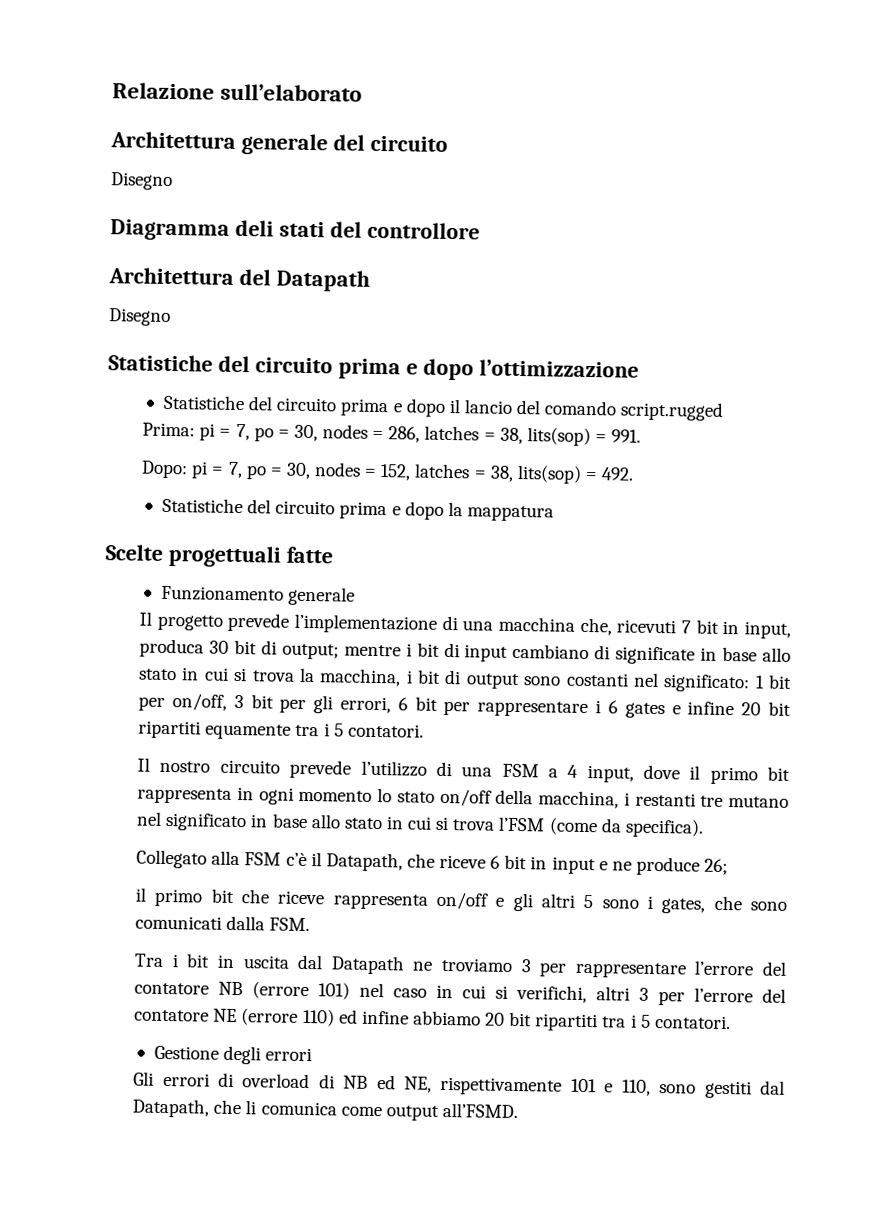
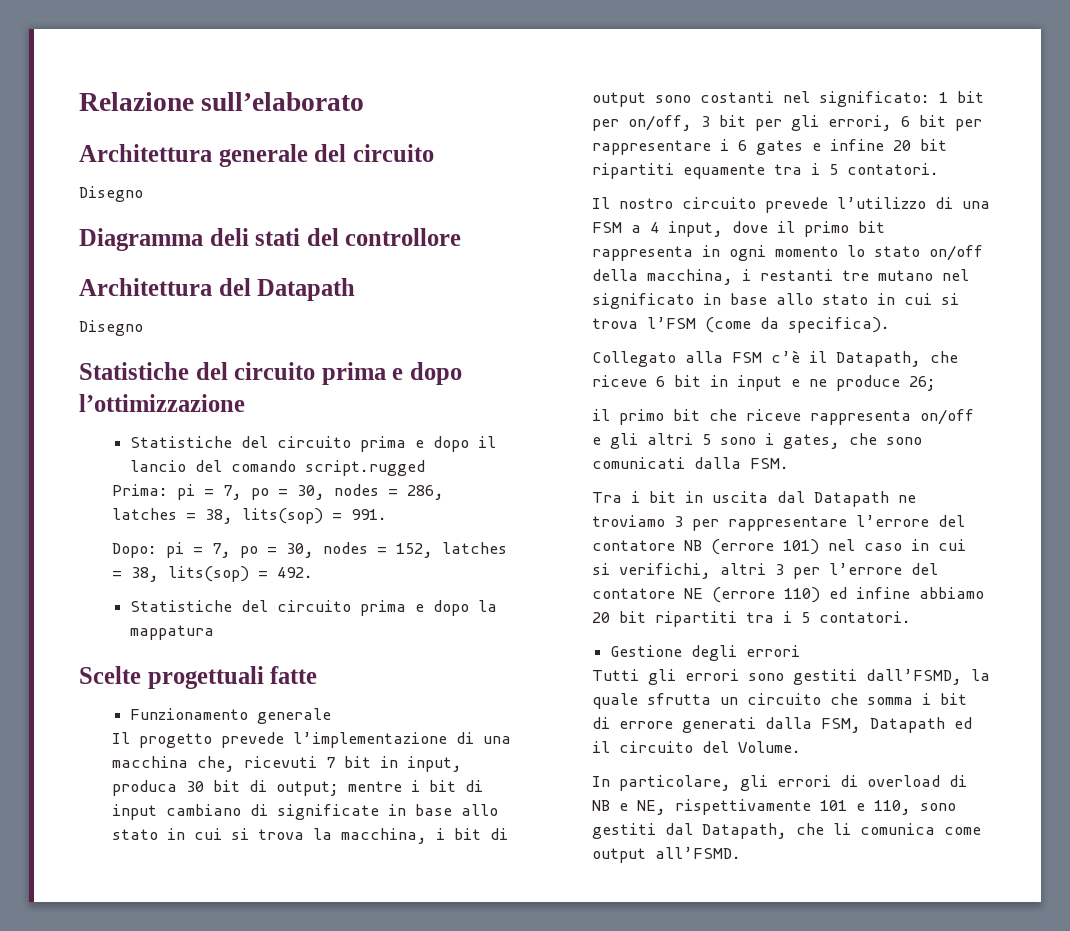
- Gli errori di overload di NB ed NE, rispettivamente 101 e 110, sono gestiti dal Datapath, che li comunica come output all’FSMD.
+ Tutti gli errori sono gestiti dall’FSMD, la quale sfrutta un circuito che somma i bit di errore generati dalla FSM, Datapath ed il circuito del Volume.
+ In particolare, gli errori di overload di NB e NE, rispettivamente 101 e 110, sono gestiti dal Datapath, che li comunica come output all’FSMD.

